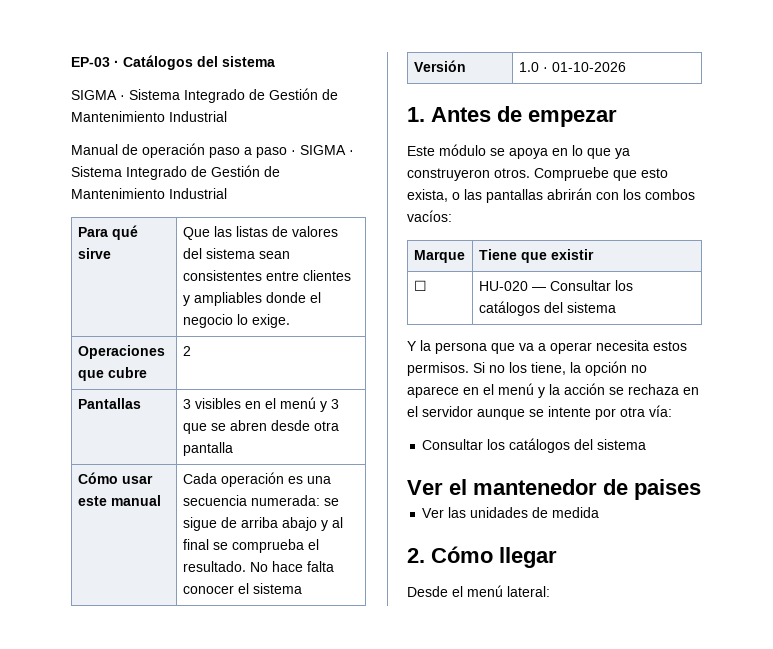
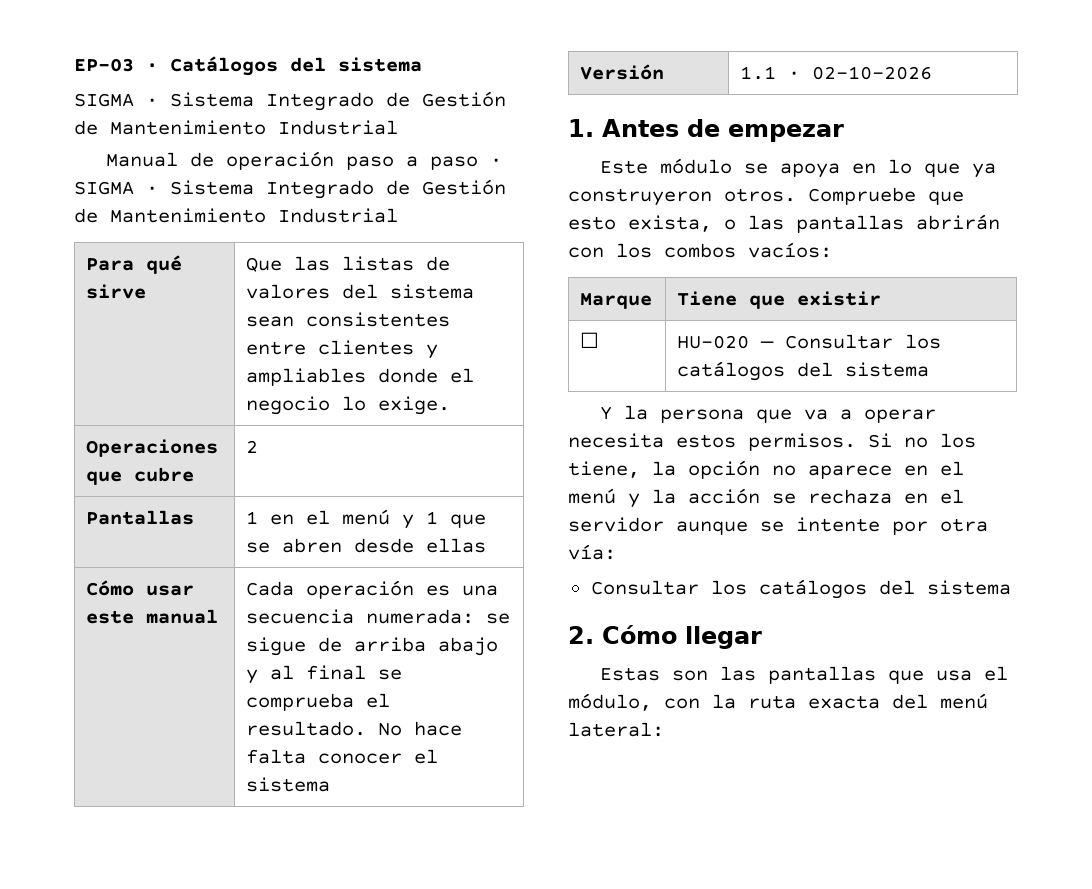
- Pantallas | 3 visibles en el menú y 3 que se abren desde otra pantalla
+ Pantallas | 1 en el menú y 1 que se abren desde ellas
- Versión | 1.0 · 01-10-2026
+ Versión | 1.1 · 02-10-2026
- Ver el mantenedor de paises
- Ver las unidades de medida
  2. Cómo llegar
- Desde el menú lateral:
+ Estas son las pantallas que usa el módulo, con la ruta exacta del menú lateral:

